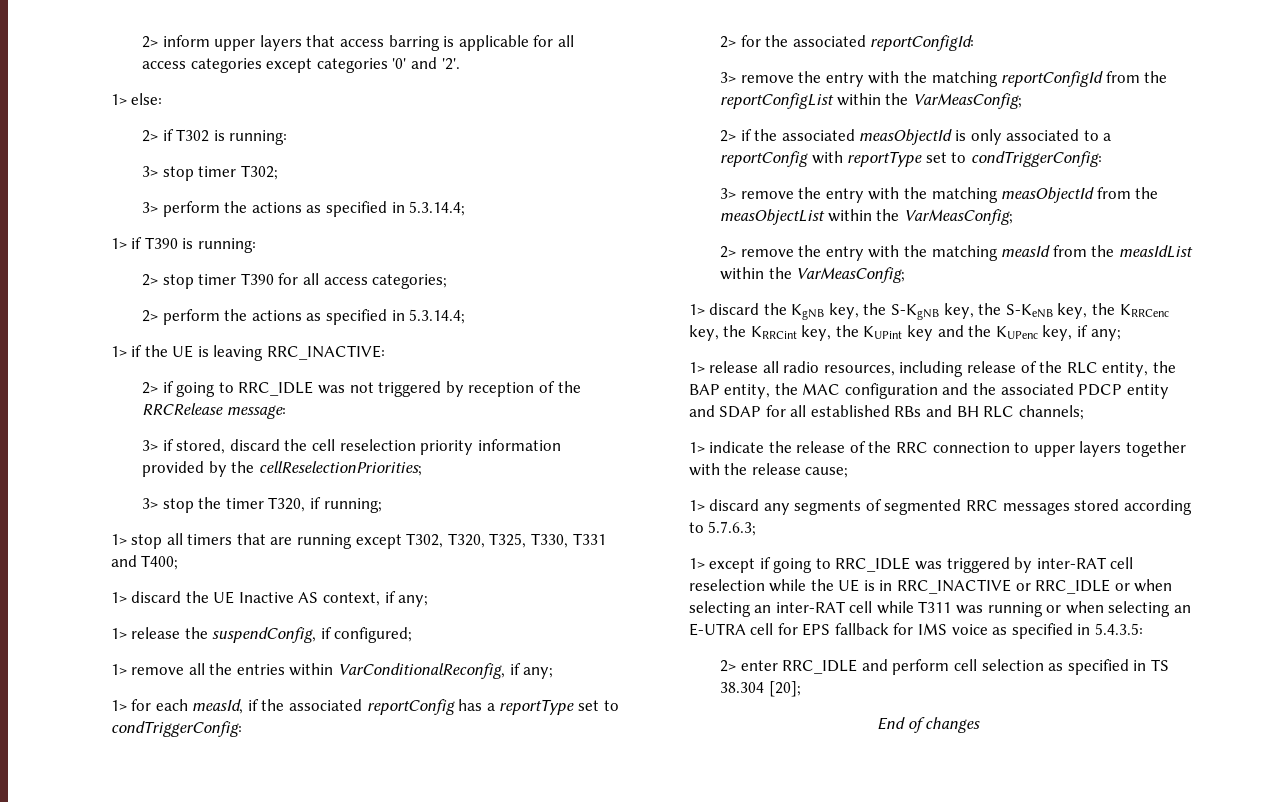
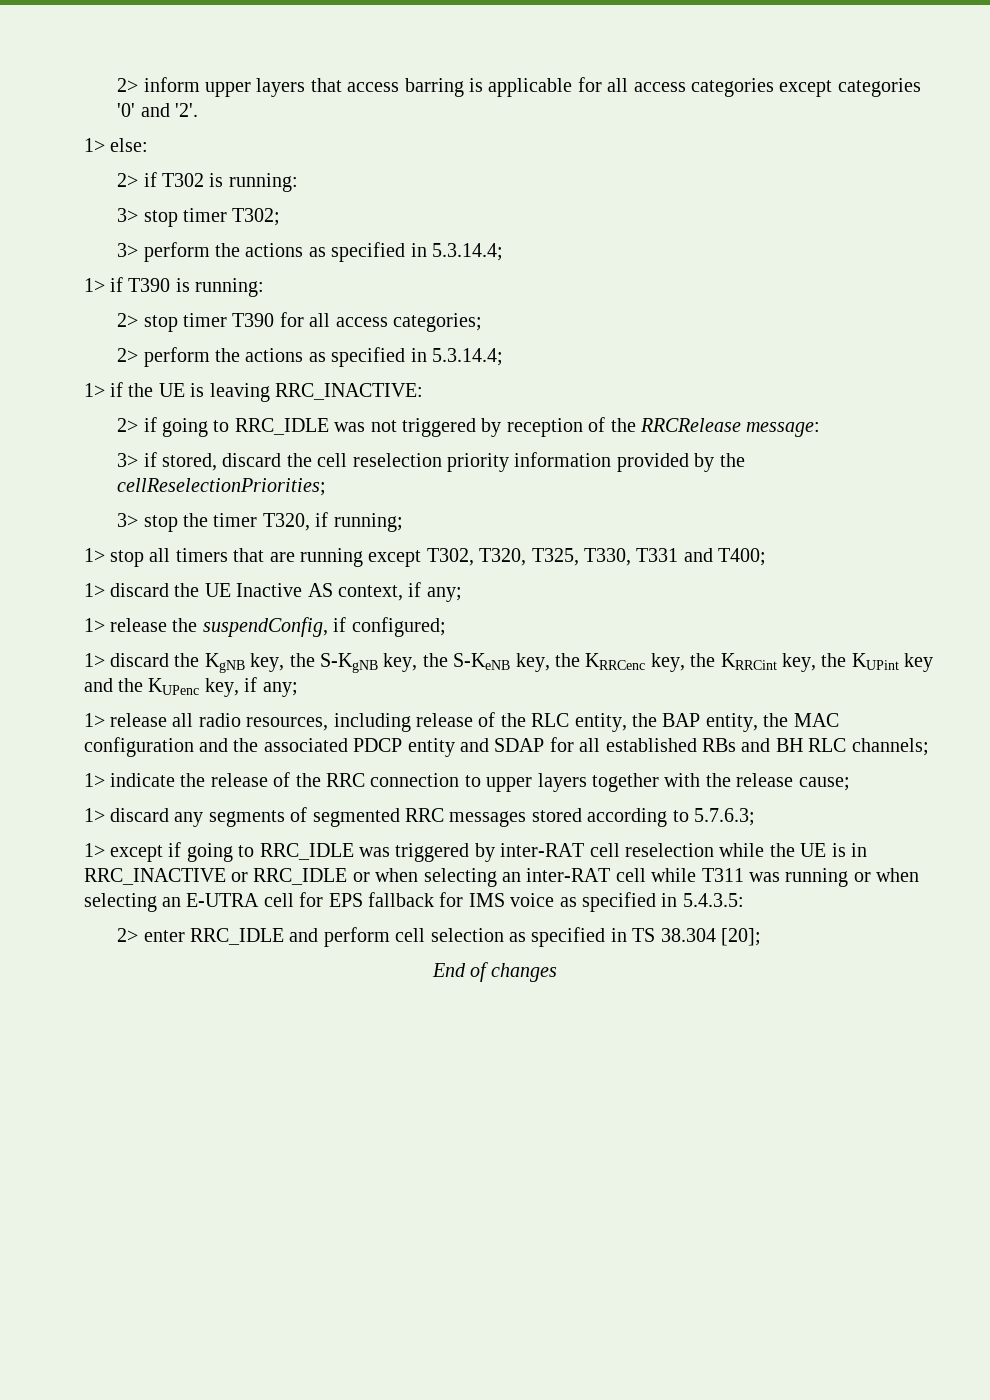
- 1> remove all the entries within VarConditionalReconfig, if any;
- 1> for each measId, if the associated reportConfig has a reportType set to condTriggerConfig:
- 2> for the associated reportConfigId:
- 3> remove the entry with the matching reportConfigId from the reportConfigList within the VarMeasConfig;
- 2> if the associated measObjectId is only associated to a reportConfig with reportType set to condTriggerConfig:
- 3> remove the entry with the matching measObjectId from the measObjectList within the VarMeasConfig;
- 2> remove the entry with the matching measId from the measIdList within the VarMeasConfig;

